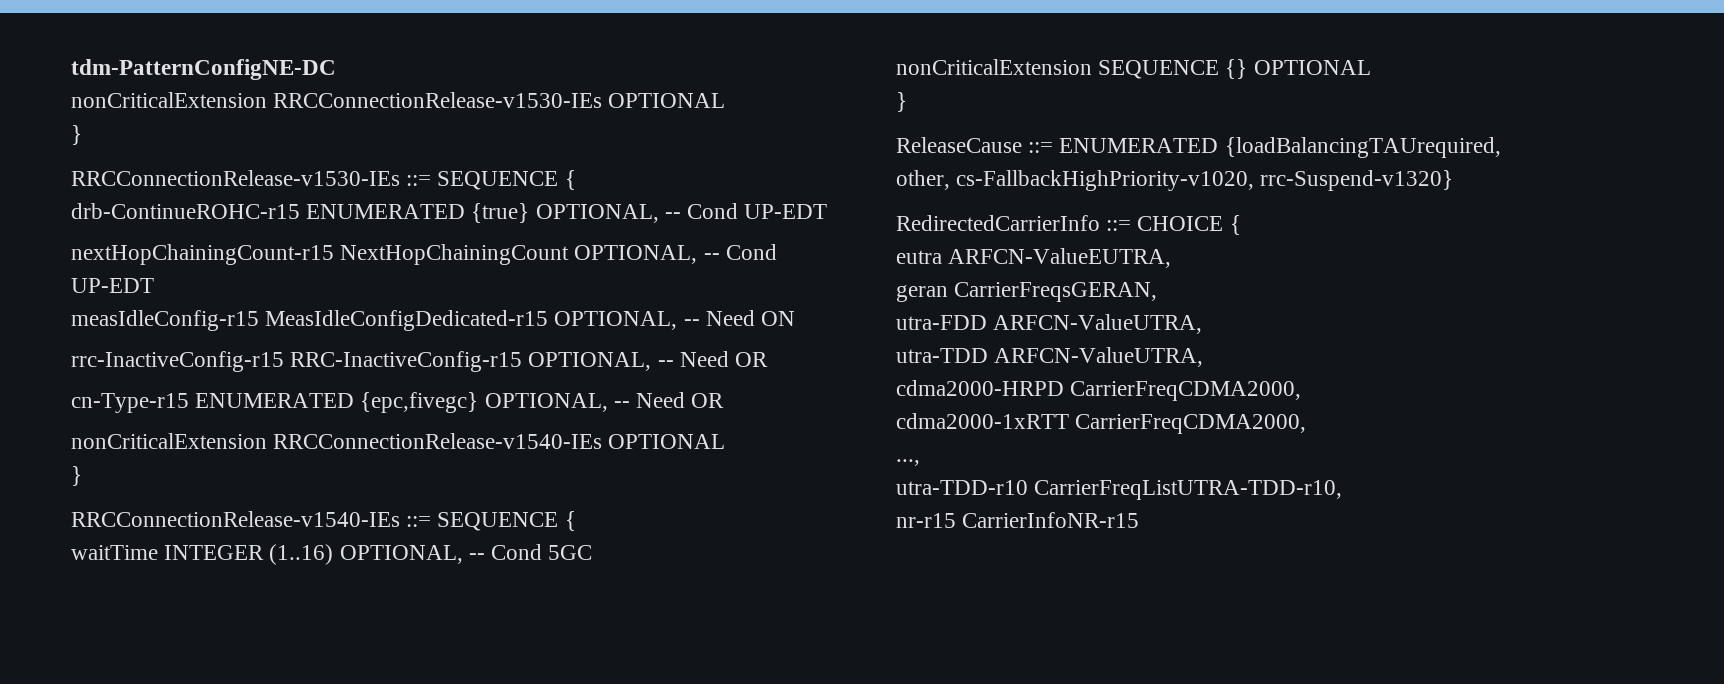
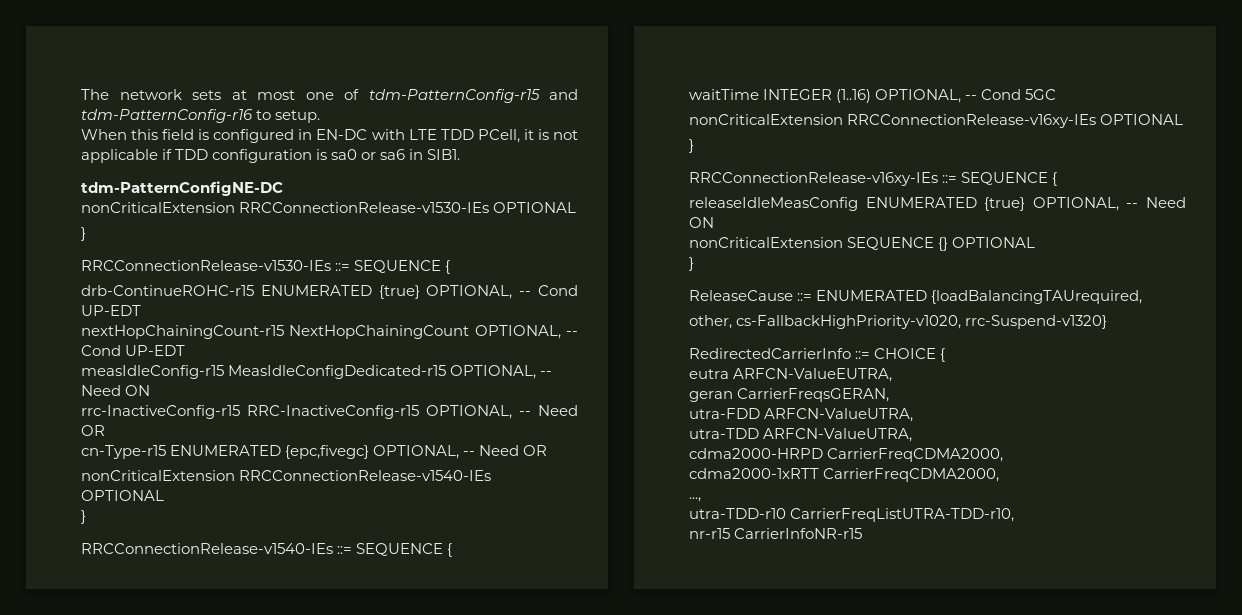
+ The network sets at most one of tdm-PatternConfig-r15 and tdm-PatternConfig-r16 to setup.
+ When this field is configured in EN-DC with LTE TDD PCell, it is not applicable if TDD configuration is sa0 or sa6 in SIB1.
+ nonCriticalExtension RRCConnectionRelease-v16xy-IEs OPTIONAL
+ }
+ RRCConnectionRelease-v16xy-IEs ::= SEQUENCE {
+ releaseIdleMeasConfig ENUMERATED {true} OPTIONAL, -- Need ON

